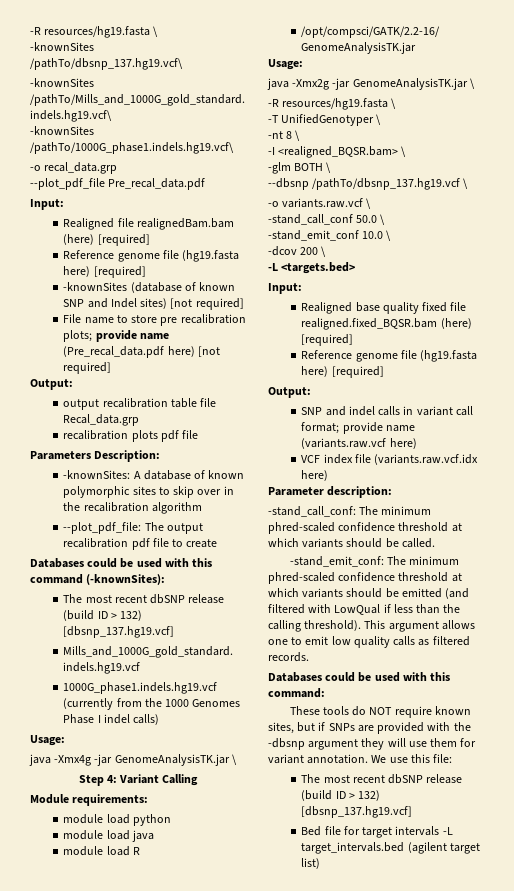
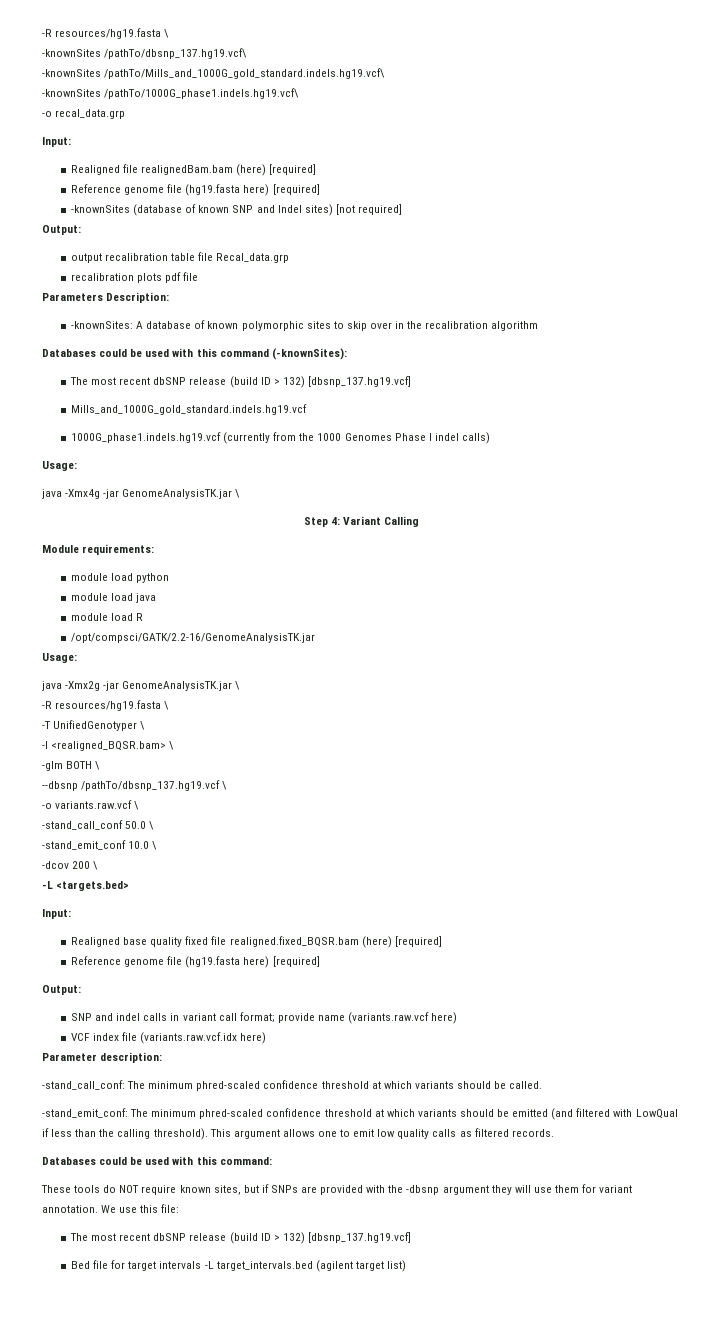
- --plot_pdf_file Pre_recal_data.pdf
- File name to store pre recalibration plots; provide name (Pre_recal_data.pdf here) [not required]
- --plot_pdf_file: The output recalibration pdf file to create
- -nt 8 \

